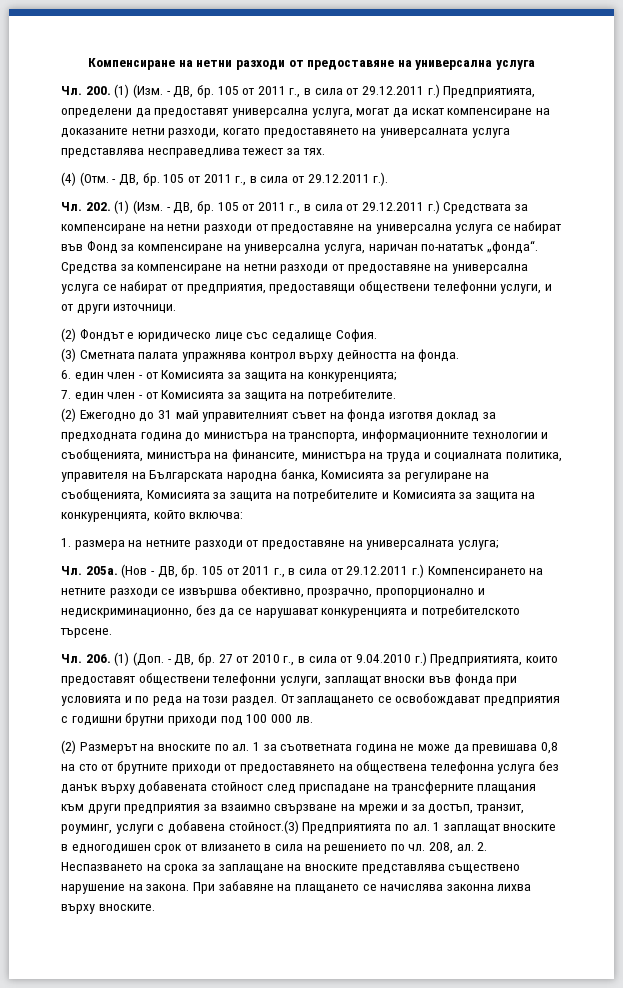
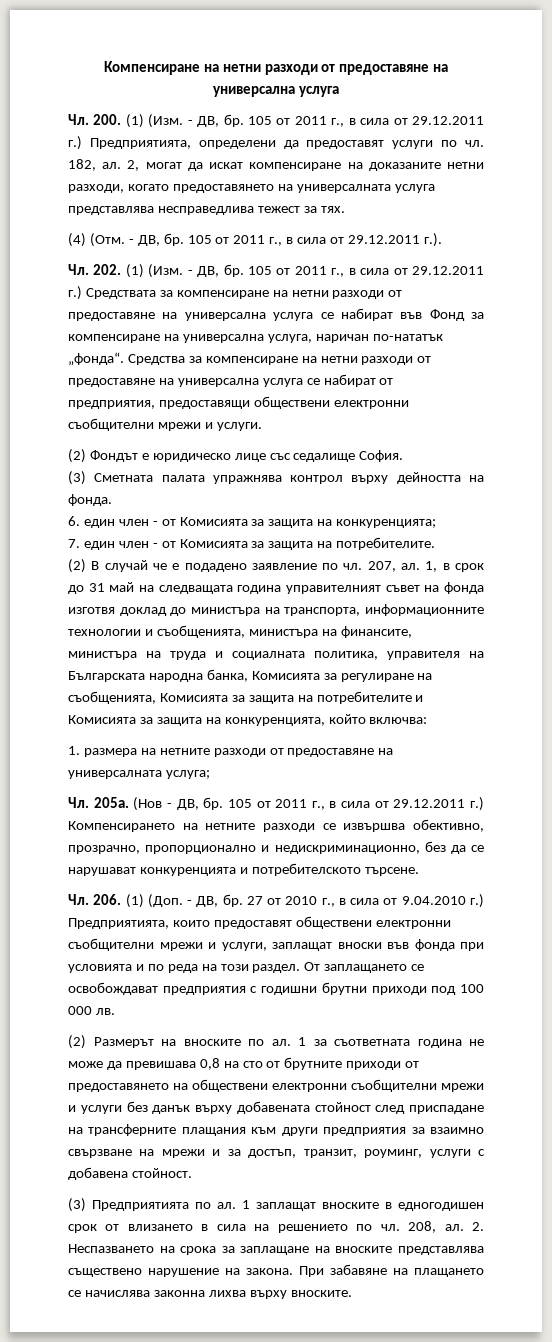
- 105 от 2011 г., в сила от 29.12.2011 г.) Предприятията, определени да предоставят универсална услуга, могат да искат компенсиране на доказаните нетни разходи, когато предоставянето на универсалната услуга представлява несправедлива тежест за тях.
+ 105 от 2011 г., в сила от 29.12.2011 г.) Предприятията, определени да предоставят услуги по чл. 182, ал. 2, могат да искат компенсиране на доказаните нетни разходи, когато предоставянето на универсалната услуга представлява несправедлива тежест за тях.
- Средства за компенсиране на нетни разходи от предоставяне на универсална услуга се набират от предприятия, предоставящи обществени телефонни услуги, и от други източници.
+ Средства за компенсиране на нетни разходи от предоставяне на универсална услуга се набират от предприятия, предоставящи обществени електронни съобщителни мрежи и услуги.
- (2) Ежегодно до 31 май управителният съвет на фонда изготвя доклад за предходната година до министъра на транспорта, информационните технологии и съобщенията, министъра на финансите, министъра на труда и социалната политика, управителя на Българската народна банка, Комисията за регулиране на съобщенията, Комисията за защита на потребителите и Комисията за защита на конкуренцията, който включва:
+ (2) В случай че е подадено заявление по чл. 207, ал. 1, в срок до 31 май на следващата година управителният съвет на фонда изготвя доклад до министъра на транспорта, информационните технологии и съобщенията, министъра на финансите, министъра на труда и социалната политика, управителя на Българската народна банка, Комисията за регулиране на съобщенията, Комисията за защита на потребителите и Комисията за защита на конкуренцията, който включва:
- 27 от 2010 г., в сила от 9.04.2010 г.) Предприятията, които предоставят обществени телефонни услуги, заплащат вноски във фонда при условията и по реда на този раздел.
+ 27 от 2010 г., в сила от 9.04.2010 г.) Предприятията, които предоставят обществени електронни съобщителни мрежи и услуги, заплащат вноски във фонда при условията и по реда на този раздел.
- 1 за съответната година не може да превишава 0,8 на сто от брутните приходи от предоставянето на обществена телефонна услуга без данък върху добавената стойност след приспадане на трансферните плащания към други предприятия за взаимно свързване на мрежи и за достъп, транзит, роуминг, услуги с добавена стойност.(3) Предприятията по ал.
+ 1 за съответната година не може да превишава 0,8 на сто от брутните приходи от предоставянето на обществени електронни съобщителни мрежи и услуги без данък върху добавената стойност след приспадане на трансферните плащания към други предприятия за взаимно свързване на мрежи и за достъп, транзит, роуминг, услуги с добавена стойност.
+ (3) Предприятията по ал.

